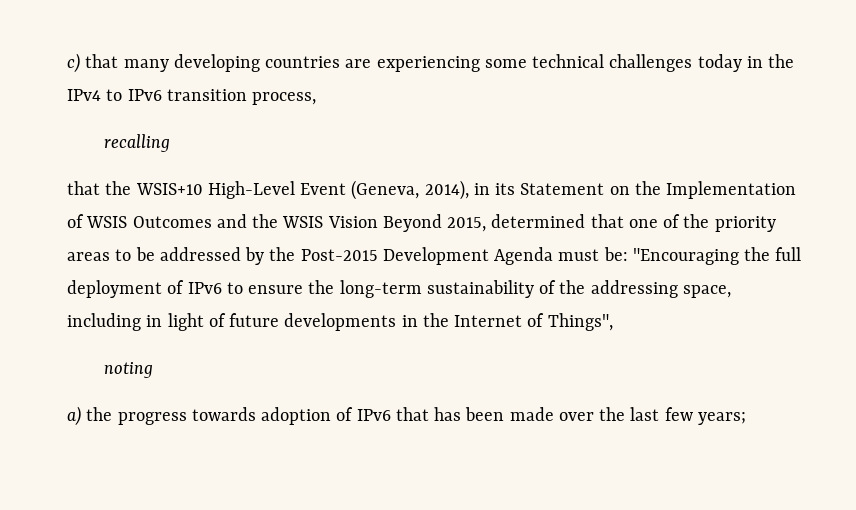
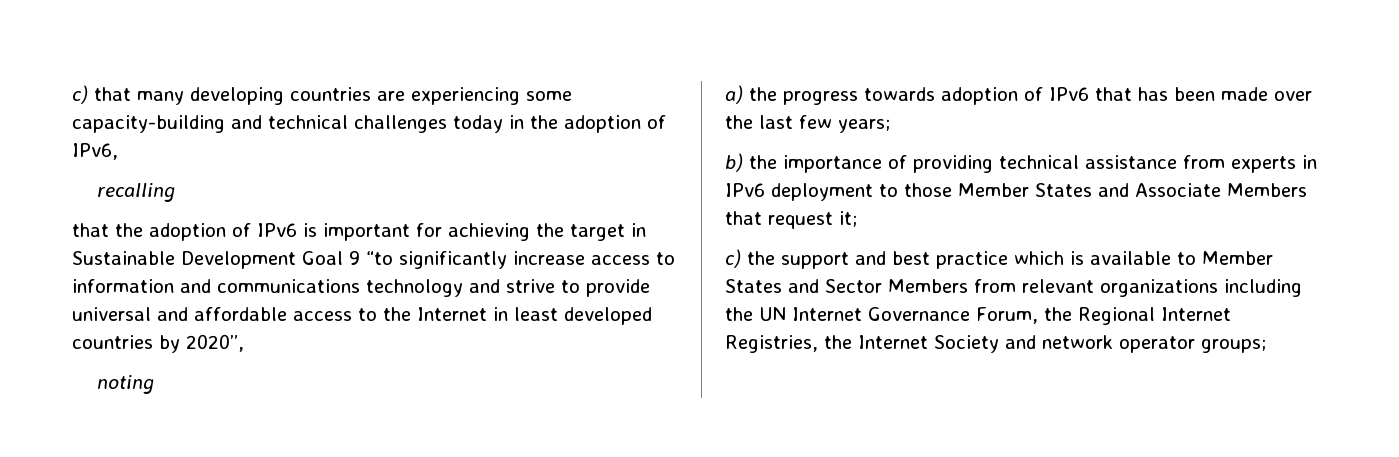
- c) that many developing countries are experiencing some technical challenges today in the IPv4 to IPv6 transition process,
+ c) that many developing countries are experiencing some capacity-building and technical challenges today in the adoption of IPv6,
  recalling
- that the WSIS+10 High-Level Event (Geneva, 2014), in its Statement on the Implementation of WSIS Outcomes and the WSIS Vision Beyond 2015, determined that one of the priority areas to be addressed by the Post-2015 Development Agenda must be: "Encouraging the full deployment of IPv6 to ensure the long-term sustainability of the addressing space, including in light of future developments in the Internet of Things",
+ that the adoption of IPv6 is important for achieving the target in Sustainable Development Goal 9 “to significantly increase access to information and communications technology and strive to provide universal and affordable access to the Internet in least developed countries by 2020”,
+ b) the importance of providing technical assistance from experts in IPv6 deployment to those Member States and Associate Members that request it;
+ c) the support and best practice which is available to Member States and Sector Members from relevant organizations including the UN Internet Governance Forum, the Regional Internet Registries, the Internet Society and network operator groups;

